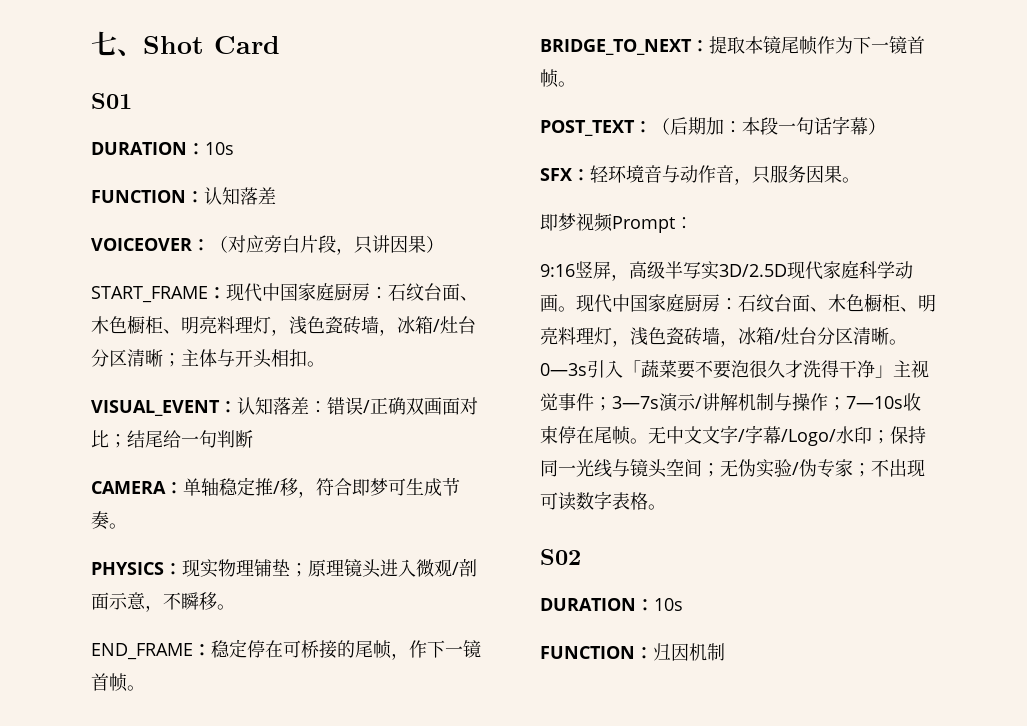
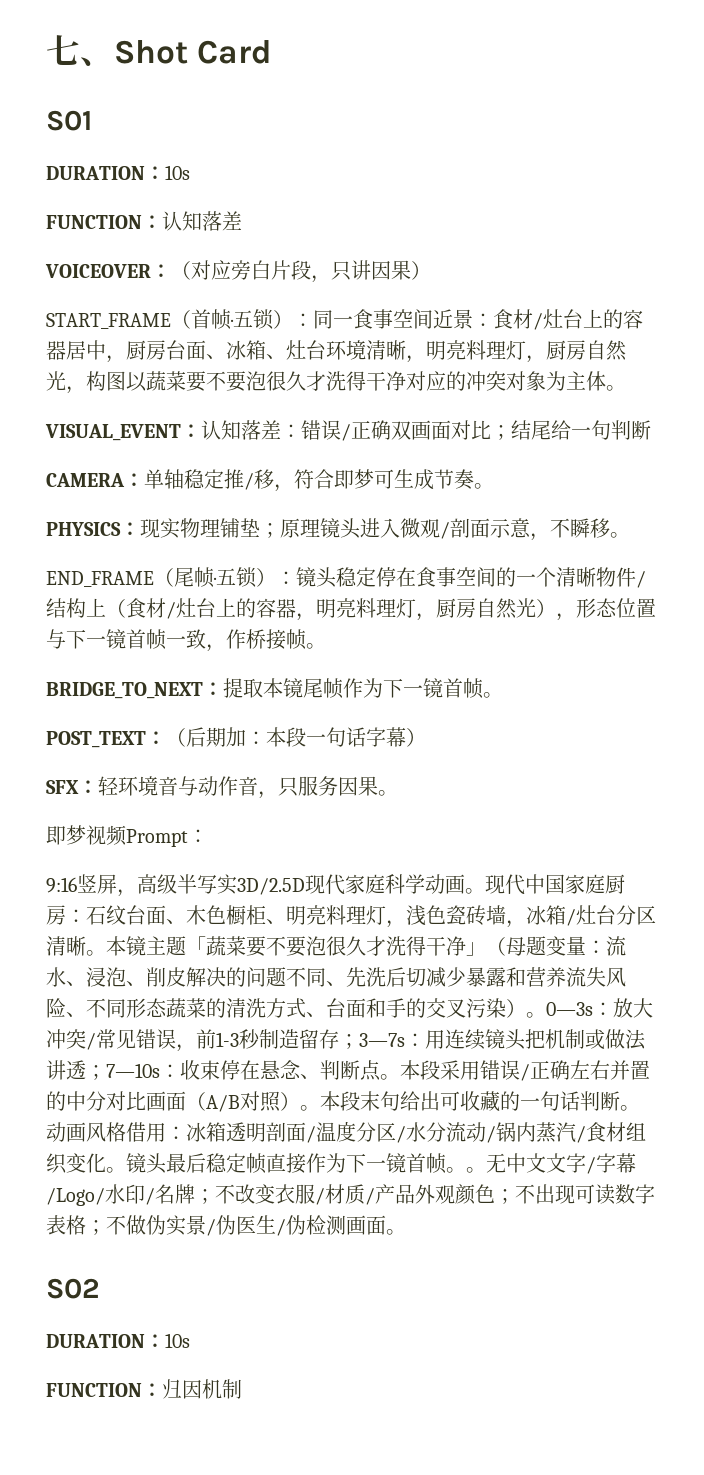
- START_FRAME：现代中国家庭厨房：石纹台面、木色橱柜、明亮料理灯，浅色瓷砖墙，冰箱/灶台分区清晰；主体与开头相扣。
+ START_FRAME（首帧·五锁）：同一食事空间近景：食材/灶台上的容器居中，厨房台面、冰箱、灶台环境清晰，明亮料理灯，厨房自然光，构图以蔬菜要不要泡很久才洗得干净对应的冲突对象为主体。
- END_FRAME：稳定停在可桥接的尾帧，作下一镜首帧。
+ END_FRAME（尾帧·五锁）：镜头稳定停在食事空间的一个清晰物件/结构上（食材/灶台上的容器，明亮料理灯，厨房自然光），形态位置与下一镜首帧一致，作桥接帧。
- 0—3s引入「蔬菜要不要泡很久才洗得干净」主视觉事件；3—7s演示/讲解机制与操作；7—10s收束停在尾帧。
+ 本镜主题「蔬菜要不要泡很久才洗得干净」（母题变量：流水、浸泡、削皮解决的问题不同、先洗后切减少暴露和营养流失风险、不同形态蔬菜的清洗方式、台面和手的交叉污染）。0—3s：放大冲突/常见错误，前1-3秒制造留存；3—7s：用连续镜头把机制或做法讲透；7—10s：收束停在悬念、判断点。本段采用错误/正确左右并置的中分对比画面（A/B对照）。本段末句给出可收藏的一句话判断。动画风格借用：冰箱透明剖面/温度分区/水分流动/锅内蒸汽/食材组织变化。镜头最后稳定帧直接作为下一镜首帧。。
- 无中文文字/字幕/Logo/水印；保持同一光线与镜头空间；无伪实验/伪专家；不出现可读数字表格。
+ 无中文文字/字幕/Logo/水印/名牌；不改变衣服/材质/产品外观颜色；不出现可读数字表格；不做伪实景/伪医生/伪检测画面。

